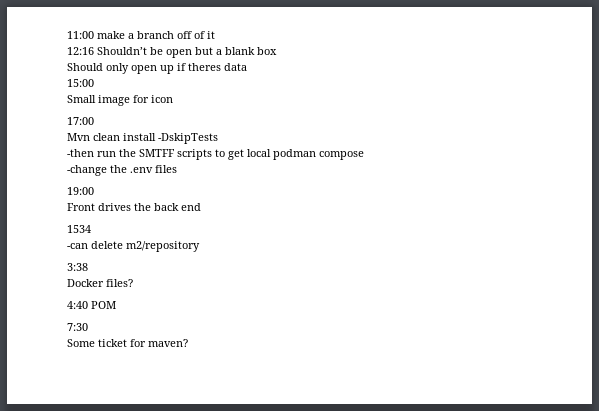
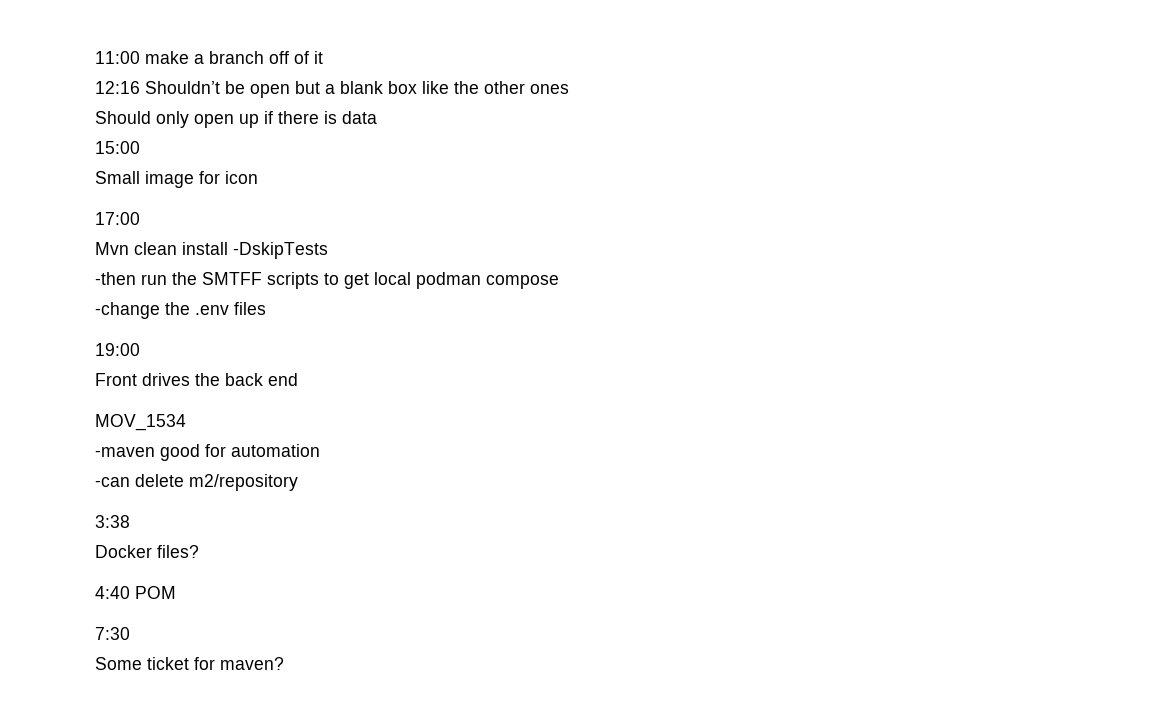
- 12:16 Shouldn’t be open but a blank box
+ 12:16 Shouldn’t be open but a blank box like the other ones
- Should only open up if theres data
+ Should only open up if there is data
- 1534
+ MOV_1534
+ -maven good for automation

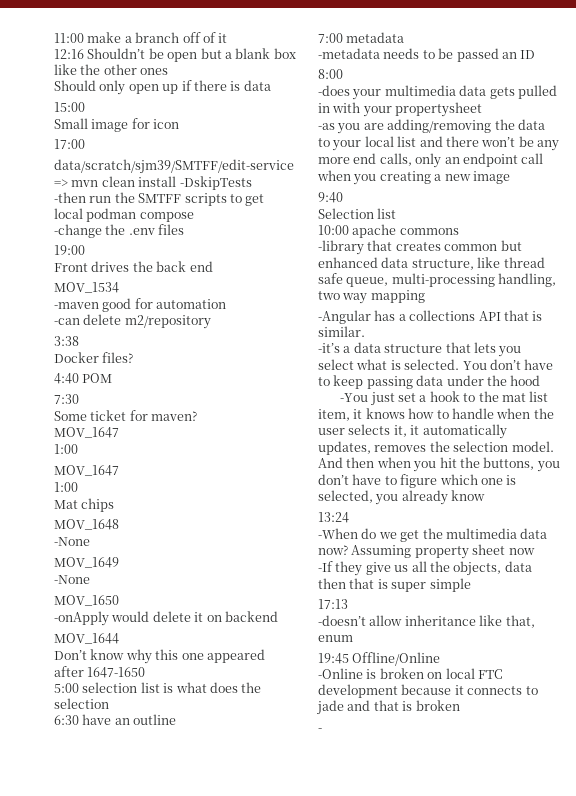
- Mvn clean install -DskipTests
+ data/scratch/sjm39/SMTFF/edit-service => mvn clean install -DskipTests
  Some ticket for maven?
+ MOV_1647
+ 1:00
+ MOV_1647
+ 1:00
+ Mat chips
+ MOV_1648
+ -None
+ MOV_1649
+ -None
+ MOV_1650
+ -onApply would delete it on backend
+ MOV_1644
+ Don’t know why this one appeared after 1647-1650
+ 5:00 selection list is what does the selection
+ 6:30 have an outline
+ 7:00 metadata
+ -metadata needs to be passed an ID
+ 8:00
+ -does your multimedia data gets pulled in with your propertysheet
+ -as you are adding/removing the data to your local list and there won’t be any more end calls, only an endpoint call when you creating a new image
+ 9:40
+ Selection list
+ 10:00 apache commons
+ -library that creates common but enhanced data structure, like thread safe queue, multi-processing handling, two way mapping
+ -Angular has a collections API that is similar.
+ -it’s a data structure that lets you select what is selected. You don’t have to keep passing data under the hood
+ -You just set a hook to the mat list item, it knows how to handle when the user selects it, it automatically updates, removes the selection model. And then when you hit the buttons, you don’t have to figure which one is selected, you already know
+ 13:24
+ -When do we get the multimedia data now? Assuming property sheet now
+ -If they give us all the objects, data then that is super simple
+ 17:13
+ -doesn’t allow inheritance like that, enum
+ 19:45 Offline/Online
+ -Online is broken on local FTC development because it connects to jade and that is broken
+ -

